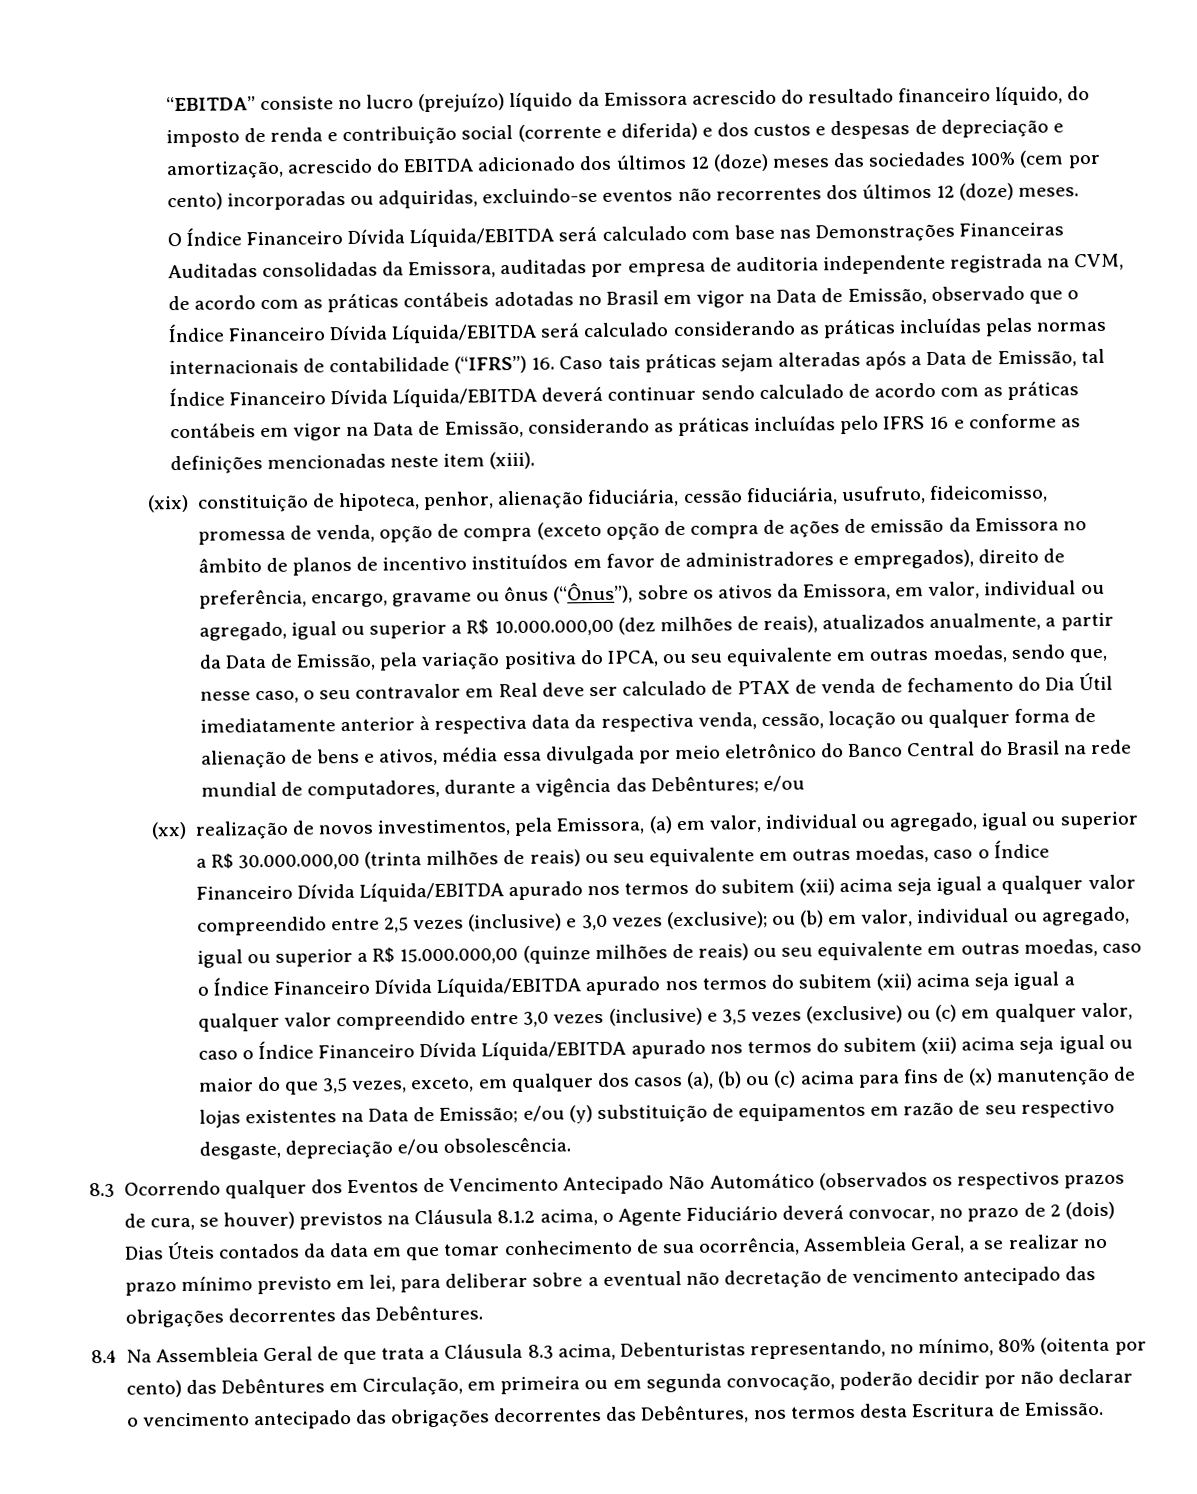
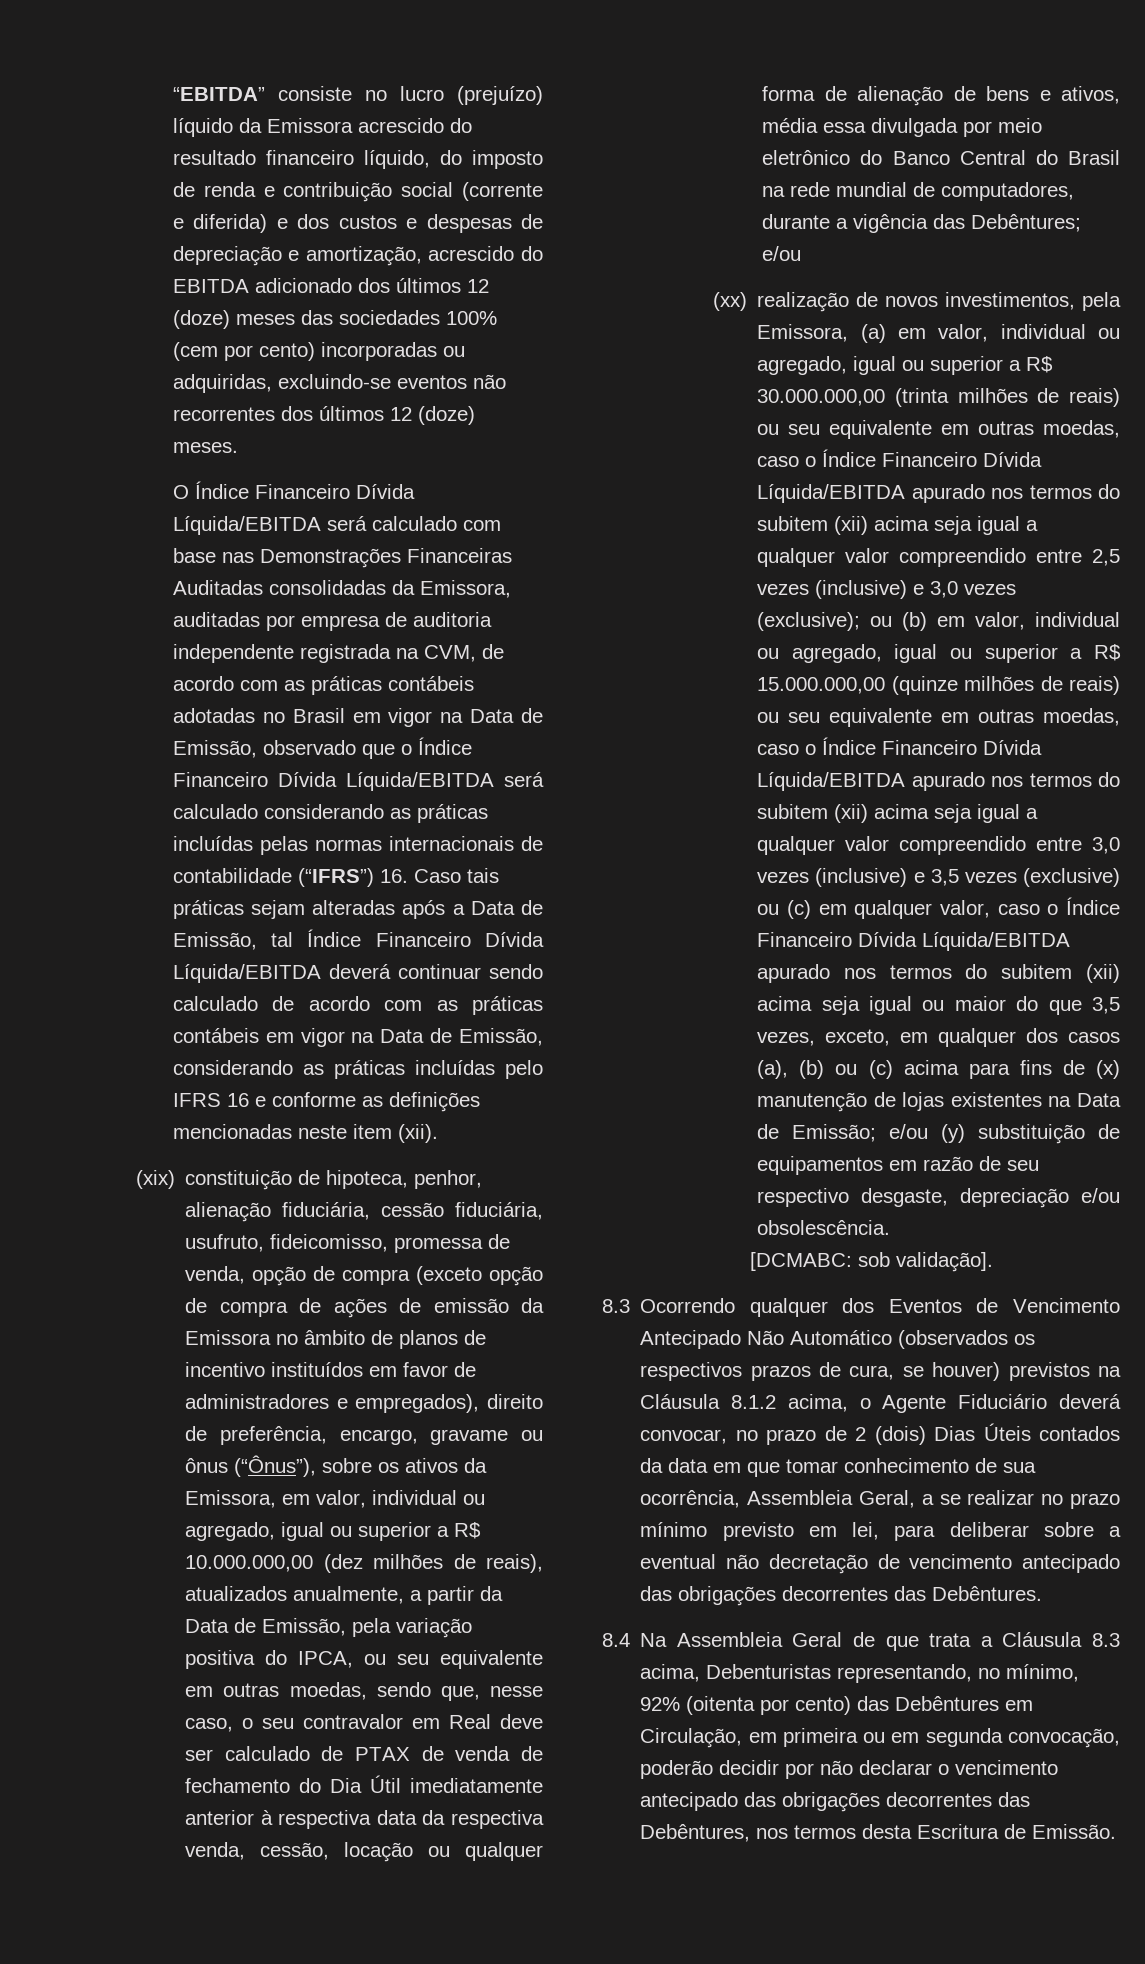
- O Índice Financeiro Dívida Líquida/EBITDA será calculado com base nas Demonstrações Financeiras Auditadas consolidadas da Emissora, auditadas por empresa de auditoria independente registrada na CVM, de acordo com as práticas contábeis adotadas no Brasil em vigor na Data de Emissão, observado que o Índice Financeiro Dívida Líquida/EBITDA será calculado considerando as práticas incluídas pelas normas internacionais de contabilidade (“IFRS”) 16. Caso tais práticas sejam alteradas após a Data de Emissão, tal Índice Financeiro Dívida Líquida/EBITDA deverá continuar sendo calculado de acordo com as práticas contábeis em vigor na Data de Emissão, considerando as práticas incluídas pelo IFRS 16 e conforme as definições mencionadas neste item (xiii).
+ O Índice Financeiro Dívida Líquida/EBITDA será calculado com base nas Demonstrações Financeiras Auditadas consolidadas da Emissora, auditadas por empresa de auditoria independente registrada na CVM, de acordo com as práticas contábeis adotadas no Brasil em vigor na Data de Emissão, observado que o Índice Financeiro Dívida Líquida/EBITDA será calculado considerando as práticas incluídas pelas normas internacionais de contabilidade (“IFRS”) 16. Caso tais práticas sejam alteradas após a Data de Emissão, tal Índice Financeiro Dívida Líquida/EBITDA deverá continuar sendo calculado de acordo com as práticas contábeis em vigor na Data de Emissão, considerando as práticas incluídas pelo IFRS 16 e conforme as definições mencionadas neste item (xii).
+ [DCMABC: sob validação].
- 8.4 Na Assembleia Geral de que trata a Cláusula 8.3 acima, Debenturistas representando, no mínimo, 80% (oitenta por cento) das Debêntures em Circulação, em primeira ou em segunda convocação, poderão decidir por não declarar o vencimento antecipado das obrigações decorrentes das Debêntures, nos termos desta Escritura de Emissão.
+ 8.4 Na Assembleia Geral de que trata a Cláusula 8.3 acima, Debenturistas representando, no mínimo, 92% (oitenta por cento) das Debêntures em Circulação, em primeira ou em segunda convocação, poderão decidir por não declarar o vencimento antecipado das obrigações decorrentes das Debêntures, nos termos desta Escritura de Emissão.

